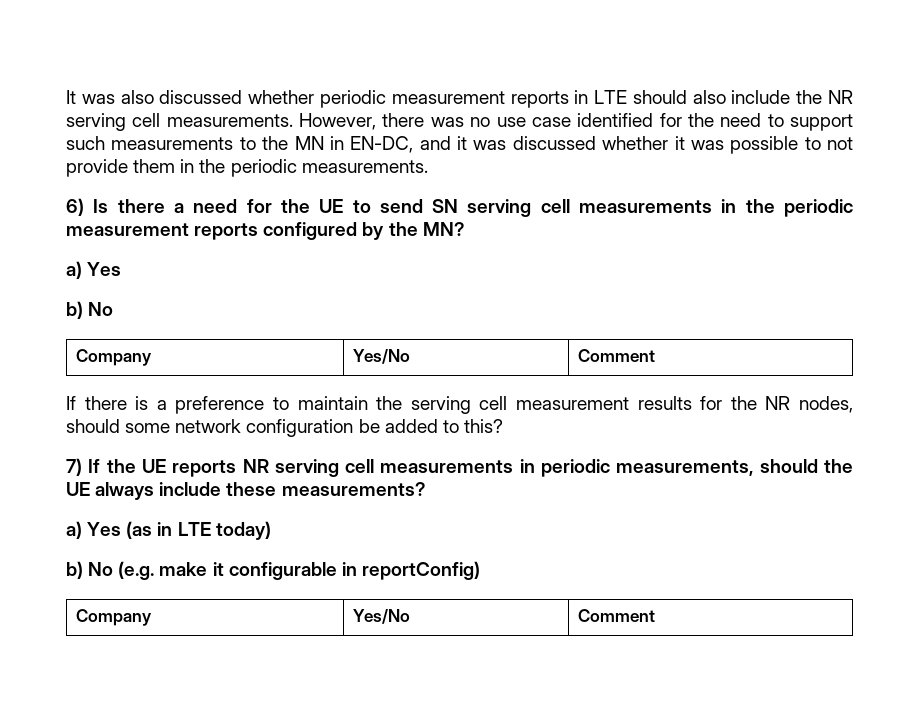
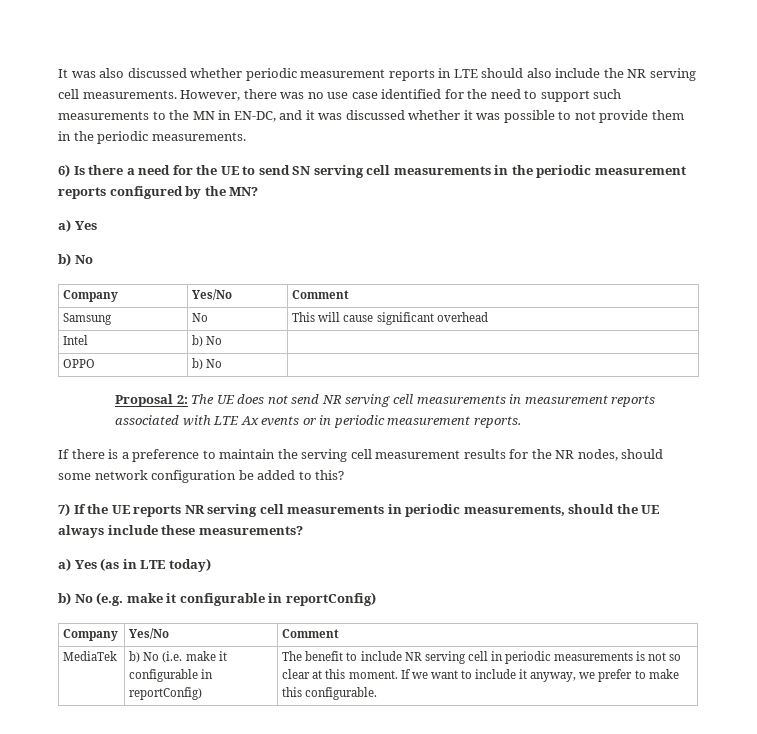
+ Samsung | No | This will cause significant overhead
+ Intel | b) No |
+ OPPO | b) No |
+ Proposal 2: The UE does not send NR serving cell measurements in measurement reports associated with LTE Ax events or in periodic measurement reports.
+ MediaTek | b) No (i.e. make it configurable in reportConfig) | The benefit to include NR serving cell in periodic measurements is not so clear at this moment. If we want to include it anyway, we prefer to make this configurable.

